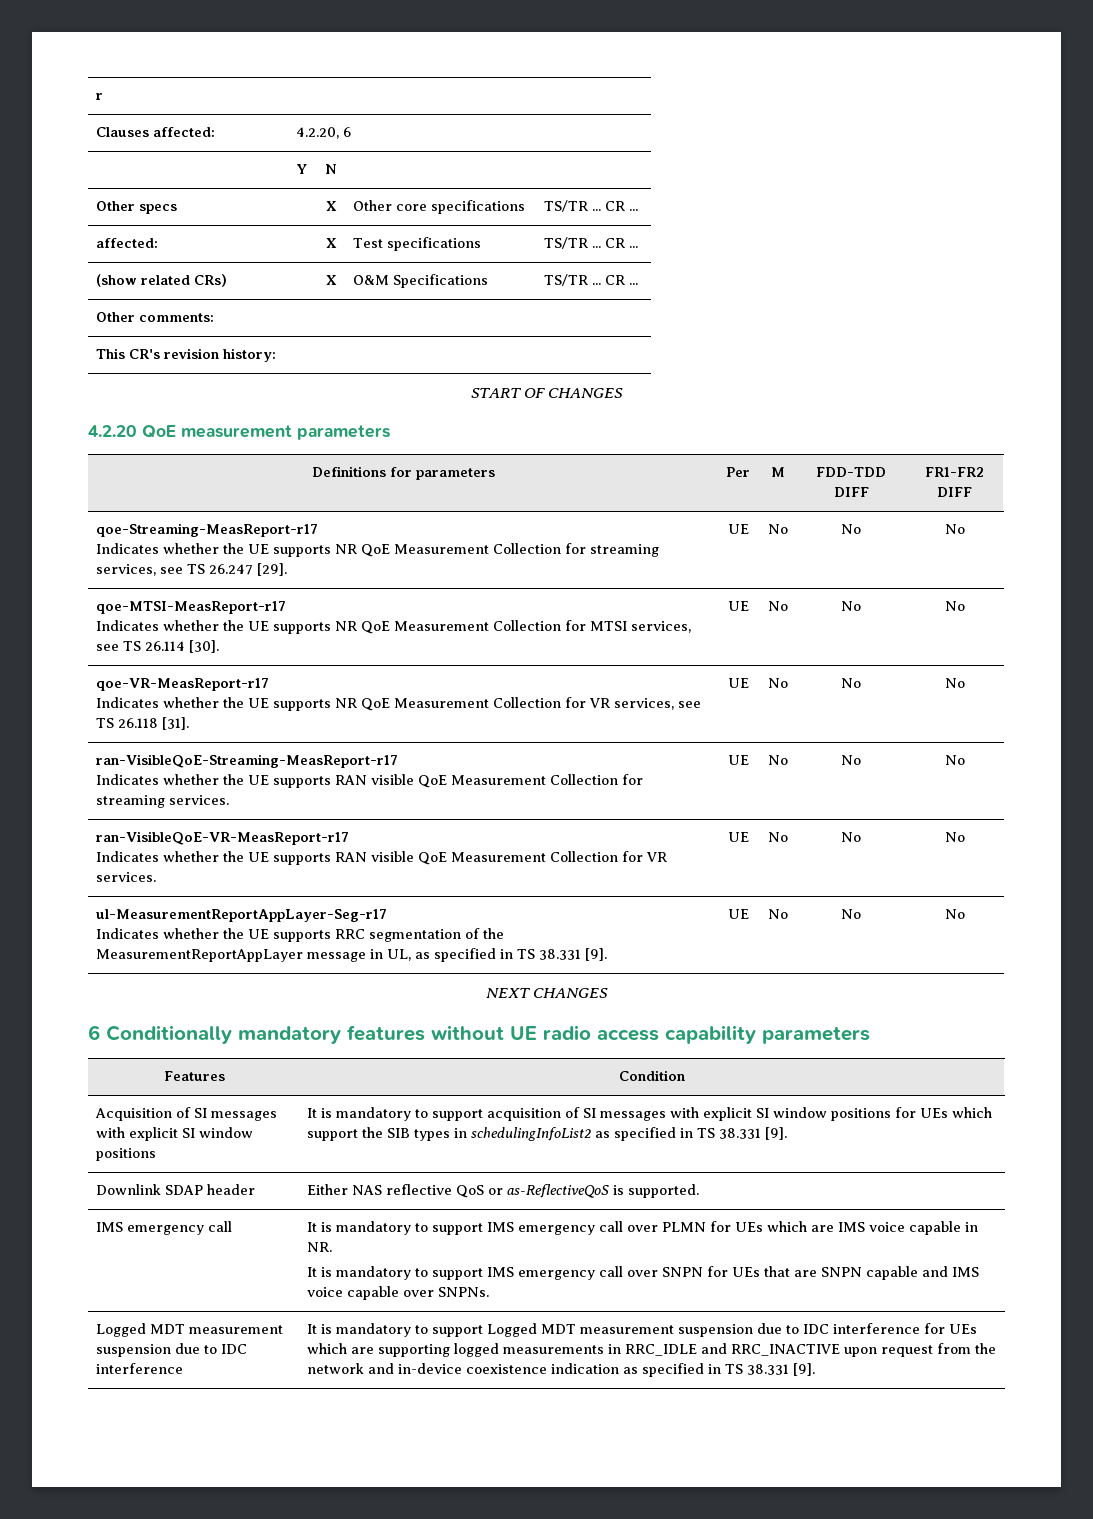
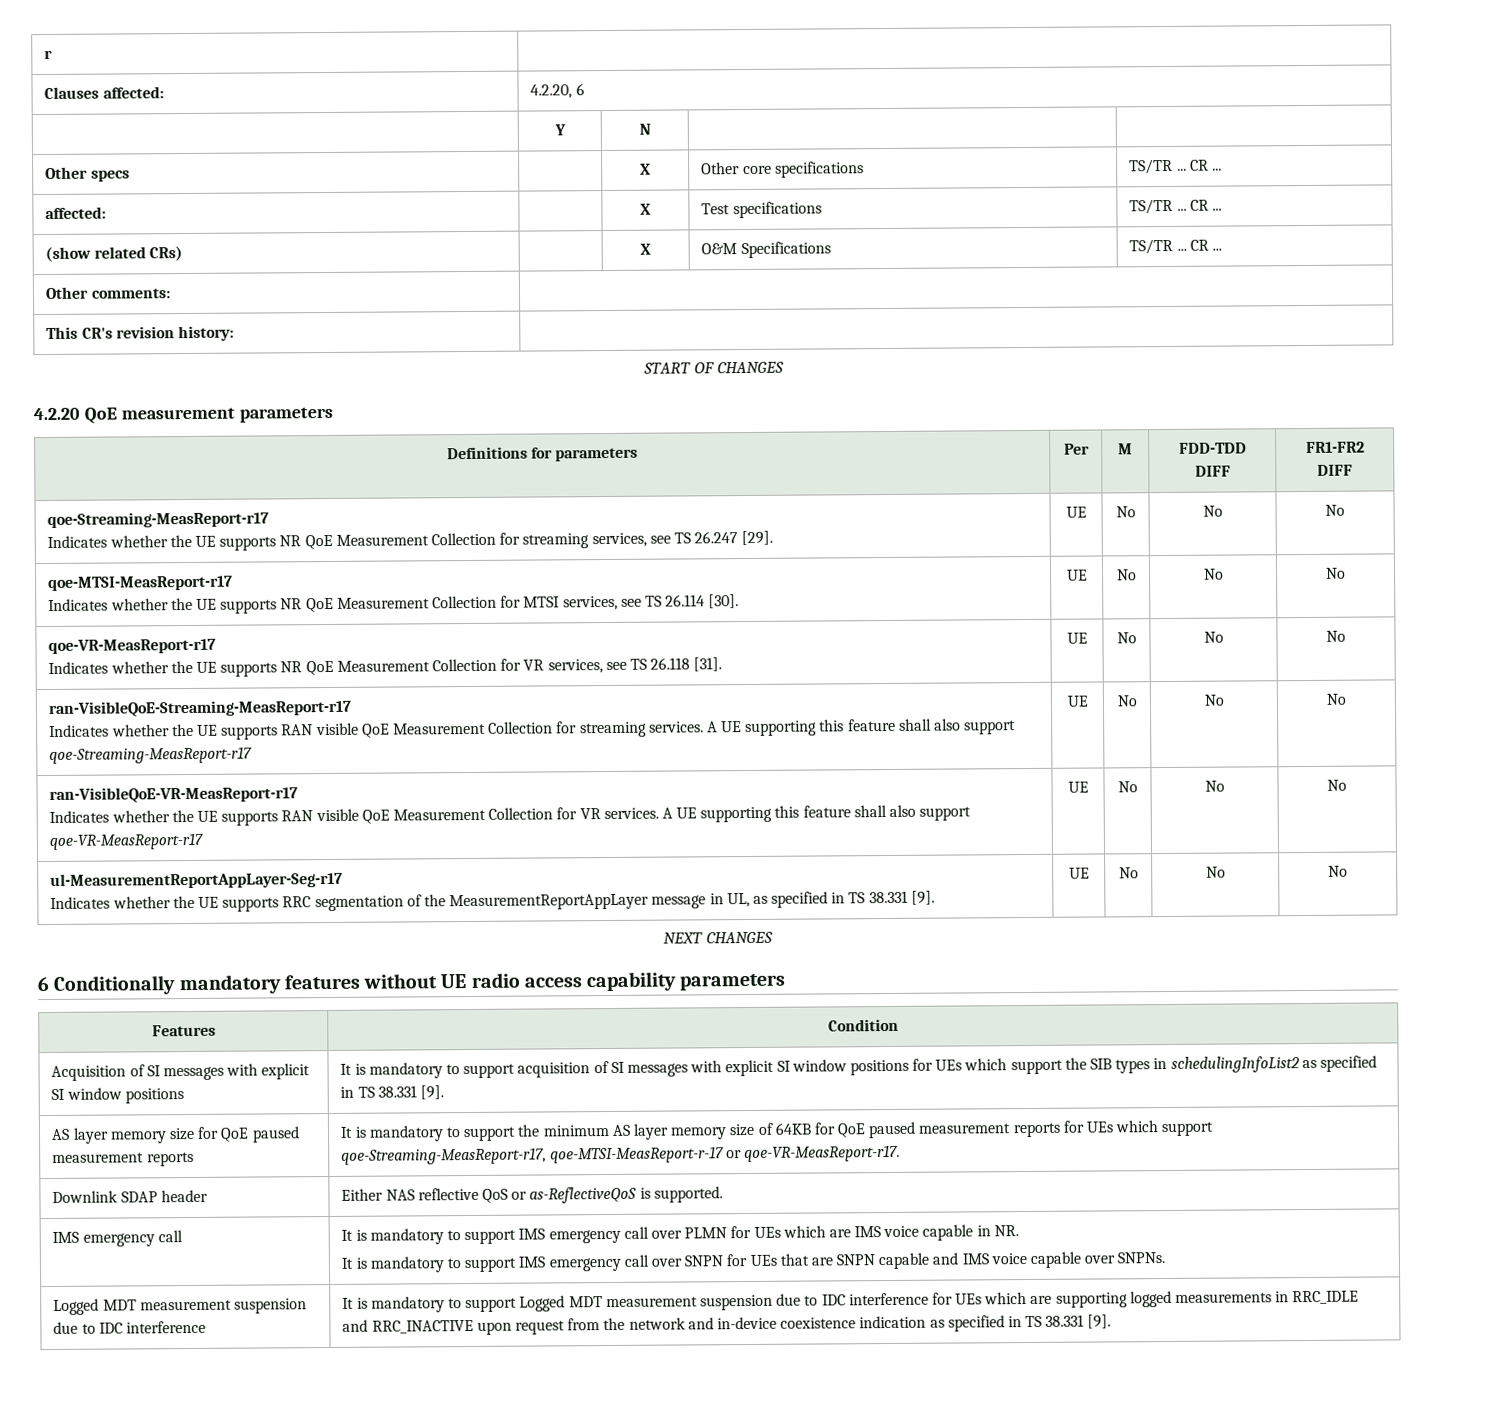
  ran-VisibleQoE-Streaming-MeasReport-r17
- Indicates whether the UE supports RAN visible QoE Measurement Collection for streaming services. | UE | No | No | No
+ Indicates whether the UE supports RAN visible QoE Measurement Collection for streaming services. A UE supporting this feature shall also support qoe-Streaming-MeasReport-r17 | UE | No | No | No
  ran-VisibleQoE-VR-MeasReport-r17
- Indicates whether the UE supports RAN visible QoE Measurement Collection for VR services. | UE | No | No | No
+ Indicates whether the UE supports RAN visible QoE Measurement Collection for VR services. A UE supporting this feature shall also support qoe-VR-MeasReport-r17 | UE | No | No | No
+ AS layer memory size for QoE paused measurement reports | It is mandatory to support the minimum AS layer memory size of 64KB for QoE paused measurement reports for UEs which support qoe-Streaming-MeasReport-r17, qoe-MTSI-MeasReport-r-17 or qoe-VR-MeasReport-r17.

